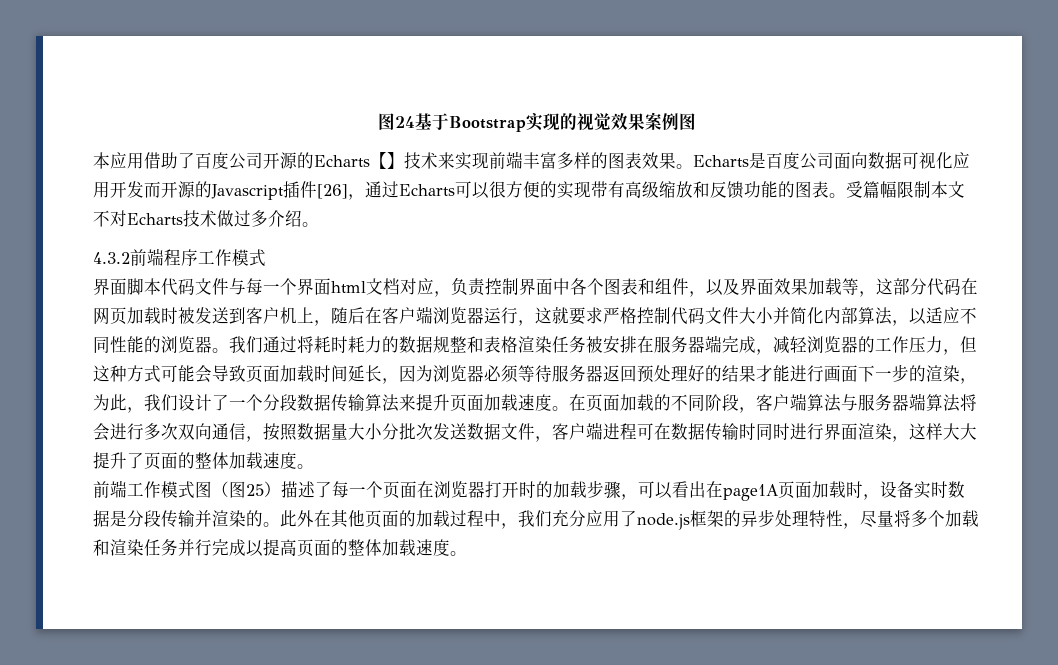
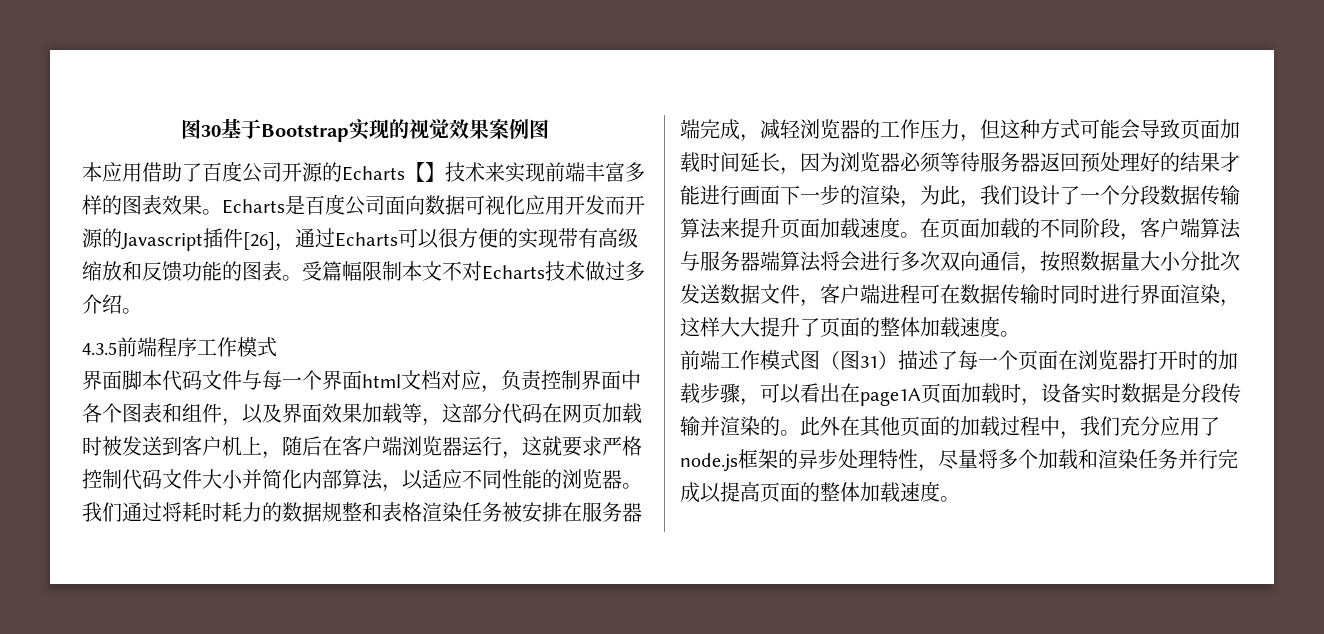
- 图24基于Bootstrap实现的视觉效果案例图
+ 图30基于Bootstrap实现的视觉效果案例图
- 4.3.2前端程序工作模式
+ 4.3.5前端程序工作模式
- 前端工作模式图（图25）描述了每一个页面在浏览器打开时的加载步骤，可以看出在page1A页面加载时，设备实时数据是分段传输并渲染的。
+ 前端工作模式图（图31）描述了每一个页面在浏览器打开时的加载步骤，可以看出在page1A页面加载时，设备实时数据是分段传输并渲染的。

